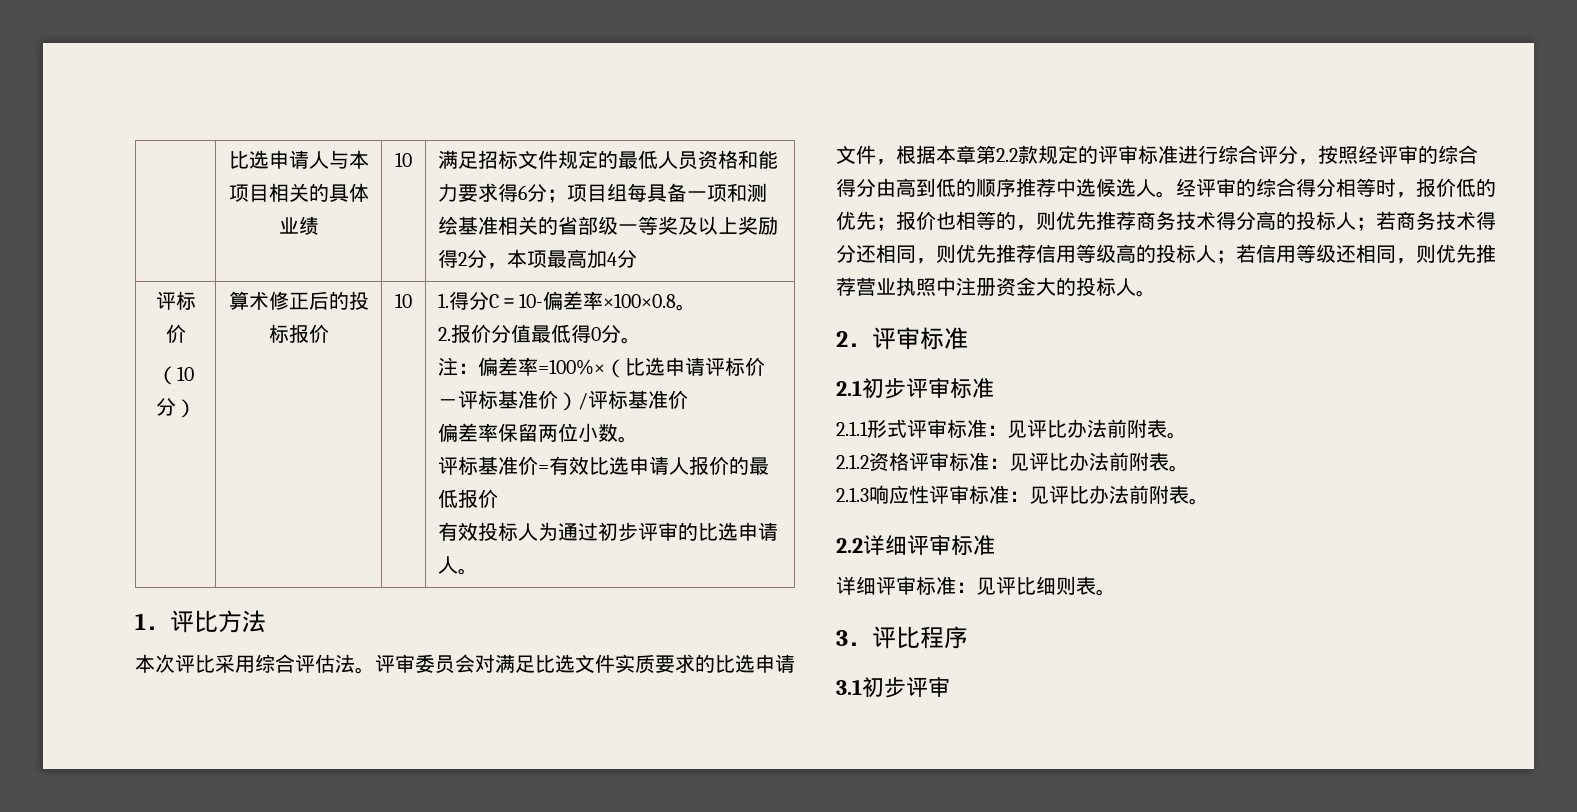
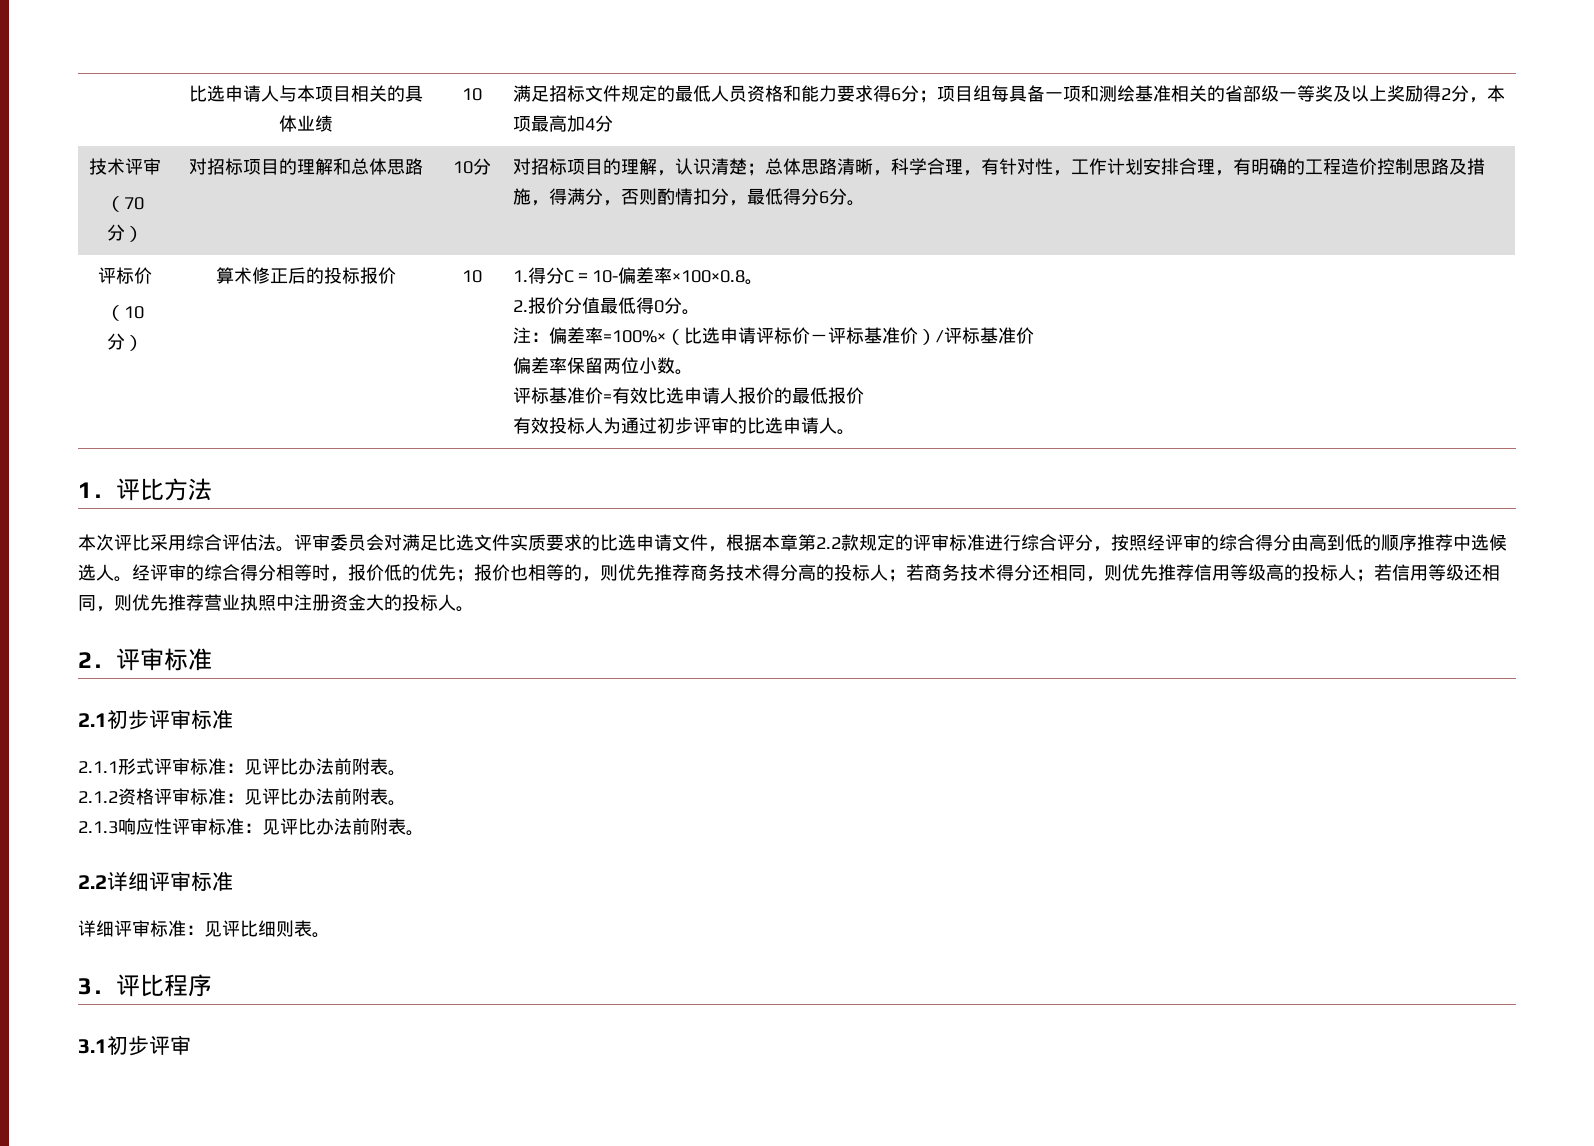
+ 技术评审
+ （70分） | 对招标项目的理解和总体思路 | 10分 | 对招标项目的理解，认识清楚；总体思路清晰，科学合理，有针对性，工作计划安排合理，有明确的工程造价控制思路及措施，得满分，否则酌情扣分，最低得分6分。

